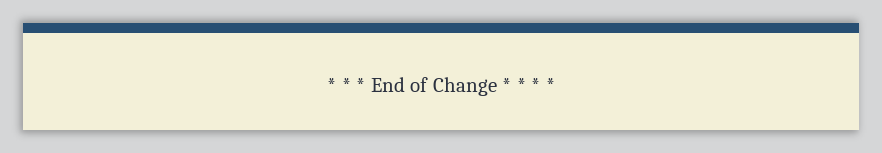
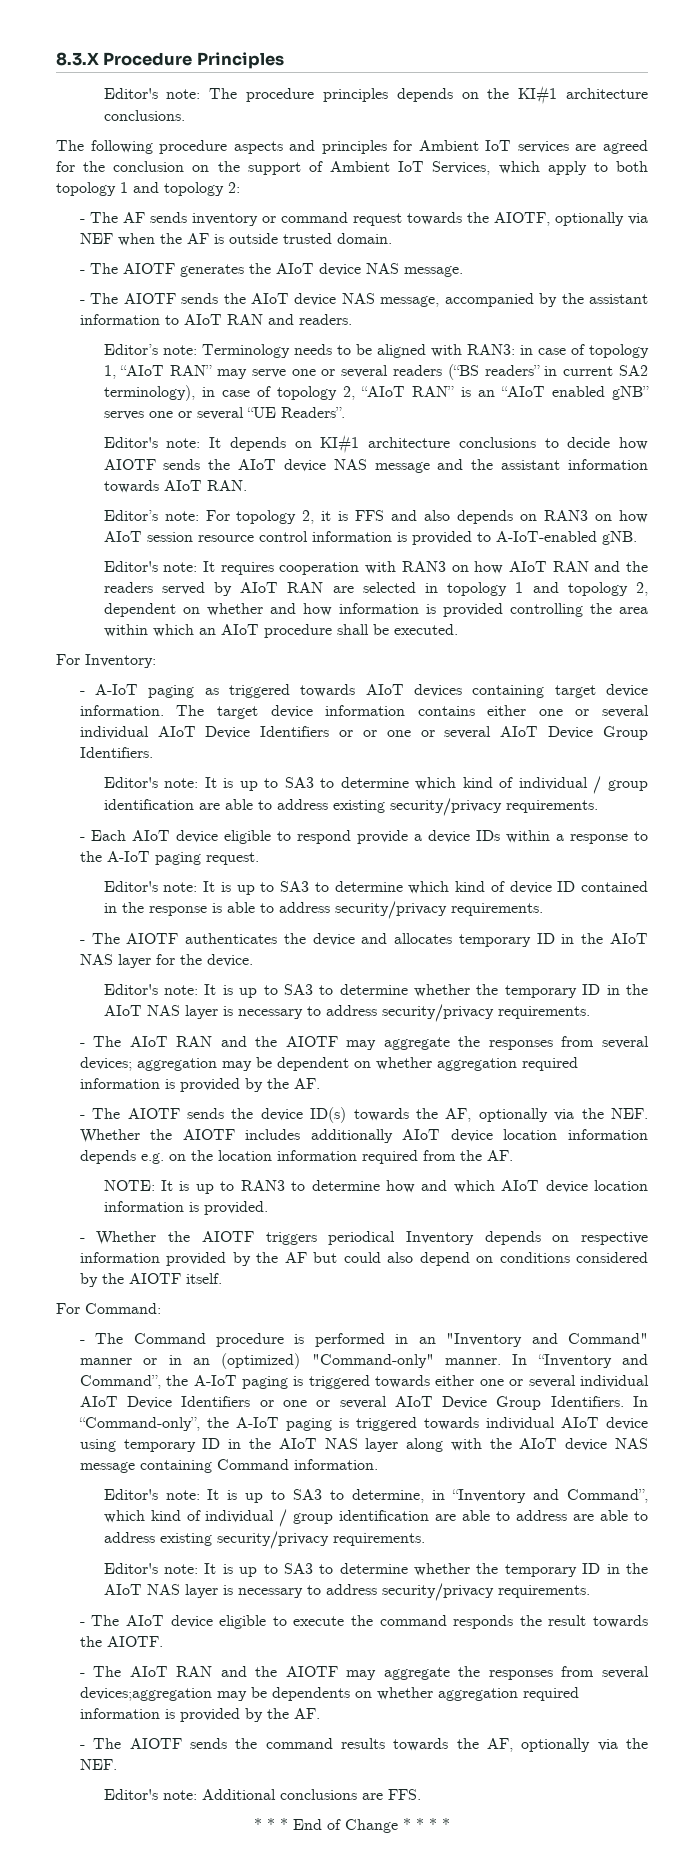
+ 8.3.X Procedure Principles
+ Editor's note: The procedure principles depends on the KI#1 architecture conclusions.
+ The following procedure aspects and principles for Ambient IoT services are agreed for the conclusion on the support of Ambient IoT Services, which apply to both topology 1 and topology 2:
+ - The AF sends inventory or command request towards the AIOTF, optionally via NEF when the AF is outside trusted domain.
+ - The AIOTF generates the AIoT device NAS message.
+ - The AIOTF sends the AIoT device NAS message, accompanied by the assistant information to AIoT RAN and readers.
+ Editor’s note: Terminology needs to be aligned with RAN3: in case of topology 1, “AIoT RAN” may serve one or several readers (“BS readers” in current SA2 terminology), in case of topology 2, “AIoT RAN” is an “AIoT enabled gNB” serves one or several “UE Readers”.
+ Editor's note: It depends on KI#1 architecture conclusions to decide how AIOTF sends the AIoT device NAS message and the assistant information towards AIoT RAN.
+ Editor’s note: For topology 2, it is FFS and also depends on RAN3 on how AIoT session resource control information is provided to A-IoT-enabled gNB.
+ Editor's note: It requires cooperation with RAN3 on how AIoT RAN and the readers served by AIoT RAN are selected in topology 1 and topology 2, dependent on whether and how information is provided controlling the area within which an AIoT procedure shall be executed.
+ For Inventory:
+ - A-IoT paging as triggered towards AIoT devices containing target device information. The target device information contains either one or several individual AIoT Device Identifiers or or one or several AIoT Device Group Identifiers.
+ Editor's note: It is up to SA3 to determine which kind of individual / group identification are able to address existing security/privacy requirements.
+ - Each AIoT device eligible to respond provide a device IDs within a response to the A-IoT paging request.
+ Editor's note: It is up to SA3 to determine which kind of device ID contained in the response is able to address security/privacy requirements.
+ - The AIOTF authenticates the device and allocates temporary ID in the AIoT NAS layer for the device.
+ Editor's note: It is up to SA3 to determine whether the temporary ID in the AIoT NAS layer is necessary to address security/privacy requirements.
+ - The AIoT RAN and the AIOTF may aggregate the responses from several devices; aggregation may be dependent on whether aggregation required information is provided by the AF.
+ - The AIOTF sends the device ID(s) towards the AF, optionally via the NEF. Whether the AIOTF includes additionally AIoT device location information depends e.g. on the location information required from the AF.
+ NOTE: It is up to RAN3 to determine how and which AIoT device location information is provided.
+ - Whether the AIOTF triggers periodical Inventory depends on respective information provided by the AF but could also depend on conditions considered by the AIOTF itself.
+ For Command:
+ - The Command procedure is performed in an "Inventory and Command" manner or in an (optimized) "Command-only" manner. In “Inventory and Command”, the A-IoT paging is triggered towards either one or several individual AIoT Device Identifiers or one or several AIoT Device Group Identifiers. In “Command-only”, the A-IoT paging is triggered towards individual AIoT device using temporary ID in the AIoT NAS layer along with the AIoT device NAS message containing Command information.
+ Editor's note: It is up to SA3 to determine, in “Inventory and Command”, which kind of individual / group identification are able to address are able to address existing security/privacy requirements.
+ Editor's note: It is up to SA3 to determine whether the temporary ID in the AIoT NAS layer is necessary to address security/privacy requirements.
+ - The AIoT device eligible to execute the command responds the result towards the AIOTF.
+ - The AIoT RAN and the AIOTF may aggregate the responses from several devices;aggregation may be dependents on whether aggregation required information is provided by the AF.
+ - The AIOTF sends the command results towards the AF, optionally via the NEF.
+ Editor's note: Additional conclusions are FFS.

